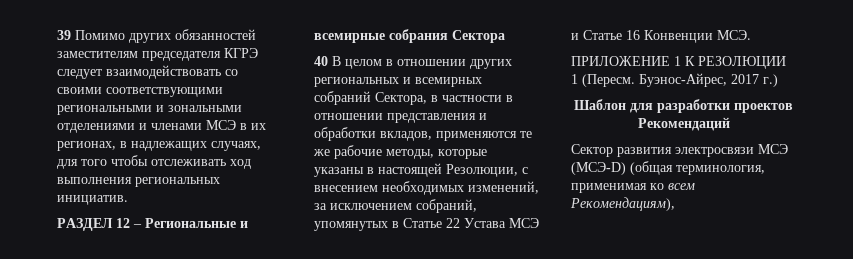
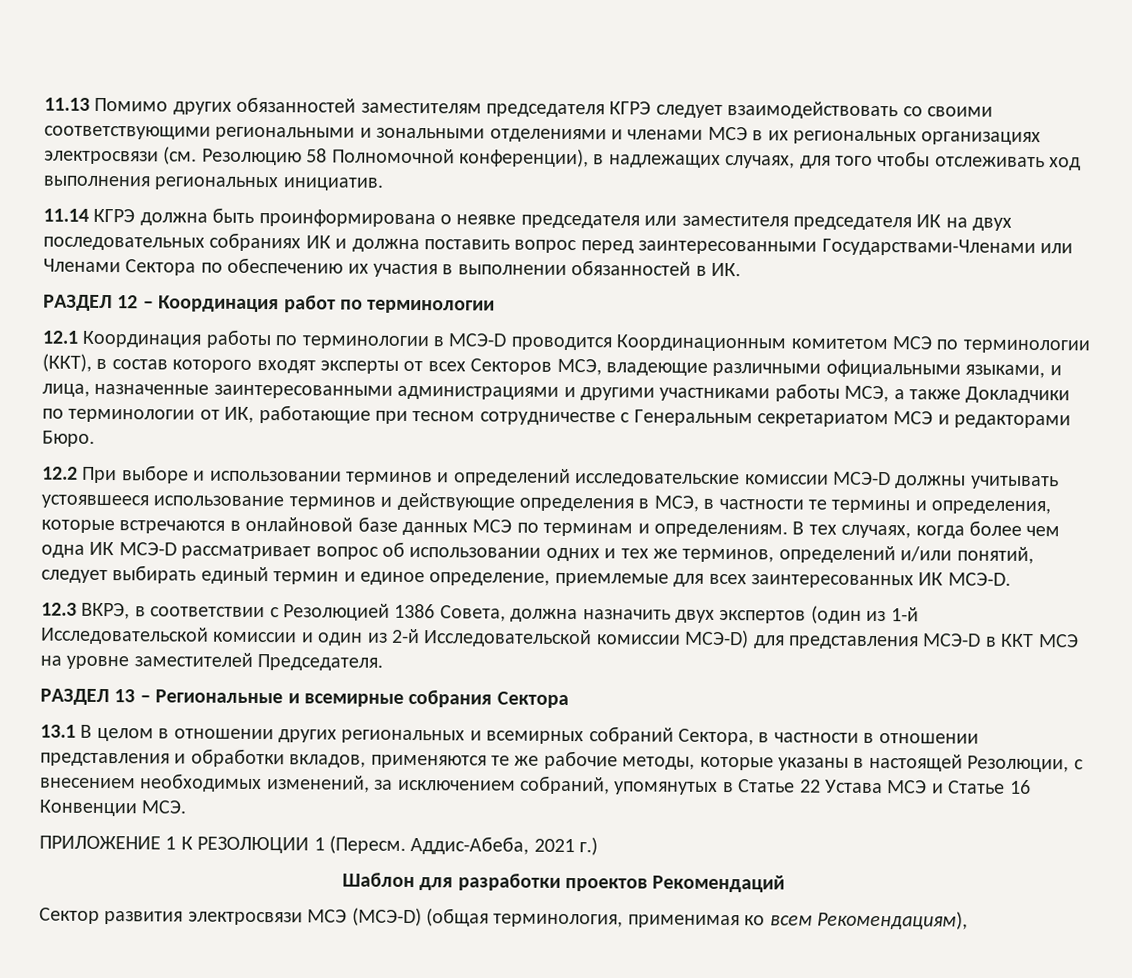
- 39 Помимо других обязанностей заместителям председателя КГРЭ следует взаимодействовать со своими соответствующими региональными и зональными отделениями и членами МСЭ в их регионах, в надлежащих случаях, для того чтобы отслеживать ход выполнения региональных инициатив.
+ 11.13 Помимо других обязанностей заместителям председателя КГРЭ следует взаимодействовать со своими соответствующими региональными и зональными отделениями и членами МСЭ в их региональных организациях электросвязи (см. Резолюцию 58 Полномочной конференции), в надлежащих случаях, для того чтобы отслеживать ход выполнения региональных инициатив.
- РАЗДЕЛ 12 – Региональные и всемирные собрания Сектора
+ 11.14 КГРЭ должна быть проинформирована о неявке председателя или заместителя председателя ИК на двух последовательных собраниях ИК и должна поставить вопрос перед заинтересованными Государствами-Членами или Членами Сектора по обеспечению их участия в выполнении обязанностей в ИК.
+ РАЗДЕЛ 12 – Координация работ по терминологии
+ 12.1 Координация работы по терминологии в МСЭ-D проводится Координационным комитетом МСЭ по терминологии (ККТ), в состав которого входят эксперты от всех Секторов МСЭ, владеющие различными официальными языками, и лица, назначенные заинтересованными администрациями и другими участниками работы МСЭ, а также Докладчики по терминологии от ИК, работающие при тесном сотрудничестве с Генеральным секретариатом МСЭ и редакторами Бюро.
+ 12.2 При выборе и использовании терминов и определений исследовательские комиссии МСЭ-D должны учитывать устоявшееся использование терминов и действующие определения в МСЭ, в частности те термины и определения, которые встречаются в онлайновой базе данных МСЭ по терминам и определениям. В тех случаях, когда более чем одна ИК МСЭ-D рассматривает вопрос об использовании одних и тех же терминов, определений и/или понятий, следует выбирать единый термин и единое определение, приемлемые для всех заинтересованных ИК МСЭ-D.
+ 12.3 ВКРЭ, в соответствии с Резолюцией 1386 Совета, должна назначить двух экспертов (один из 1-й Исследовательской комиссии и один из 2-й Исследовательской комиссии МСЭ-D) для представления МСЭ-D в ККТ МСЭ на уровне заместителей Председателя.
+ РАЗДЕЛ 13 – Региональные и всемирные собрания Сектора
- 40 В целом в отношении других региональных и всемирных собраний Сектора, в частности в отношении представления и обработки вкладов, применяются те же рабочие методы, которые указаны в настоящей Резолюции, с внесением необходимых изменений, за исключением собраний, упомянутых в Статье 22 Устава МСЭ и Статье 16 Конвенции МСЭ.
+ 13.1 В целом в отношении других региональных и всемирных собраний Сектора, в частности в отношении представления и обработки вкладов, применяются те же рабочие методы, которые указаны в настоящей Резолюции, с внесением необходимых изменений, за исключением собраний, упомянутых в Статье 22 Устава МСЭ и Статье 16 Конвенции МСЭ.
- Буэнос-Айрес, 2017 г.)
+ Аддис-Абеба, 2021 г.)

